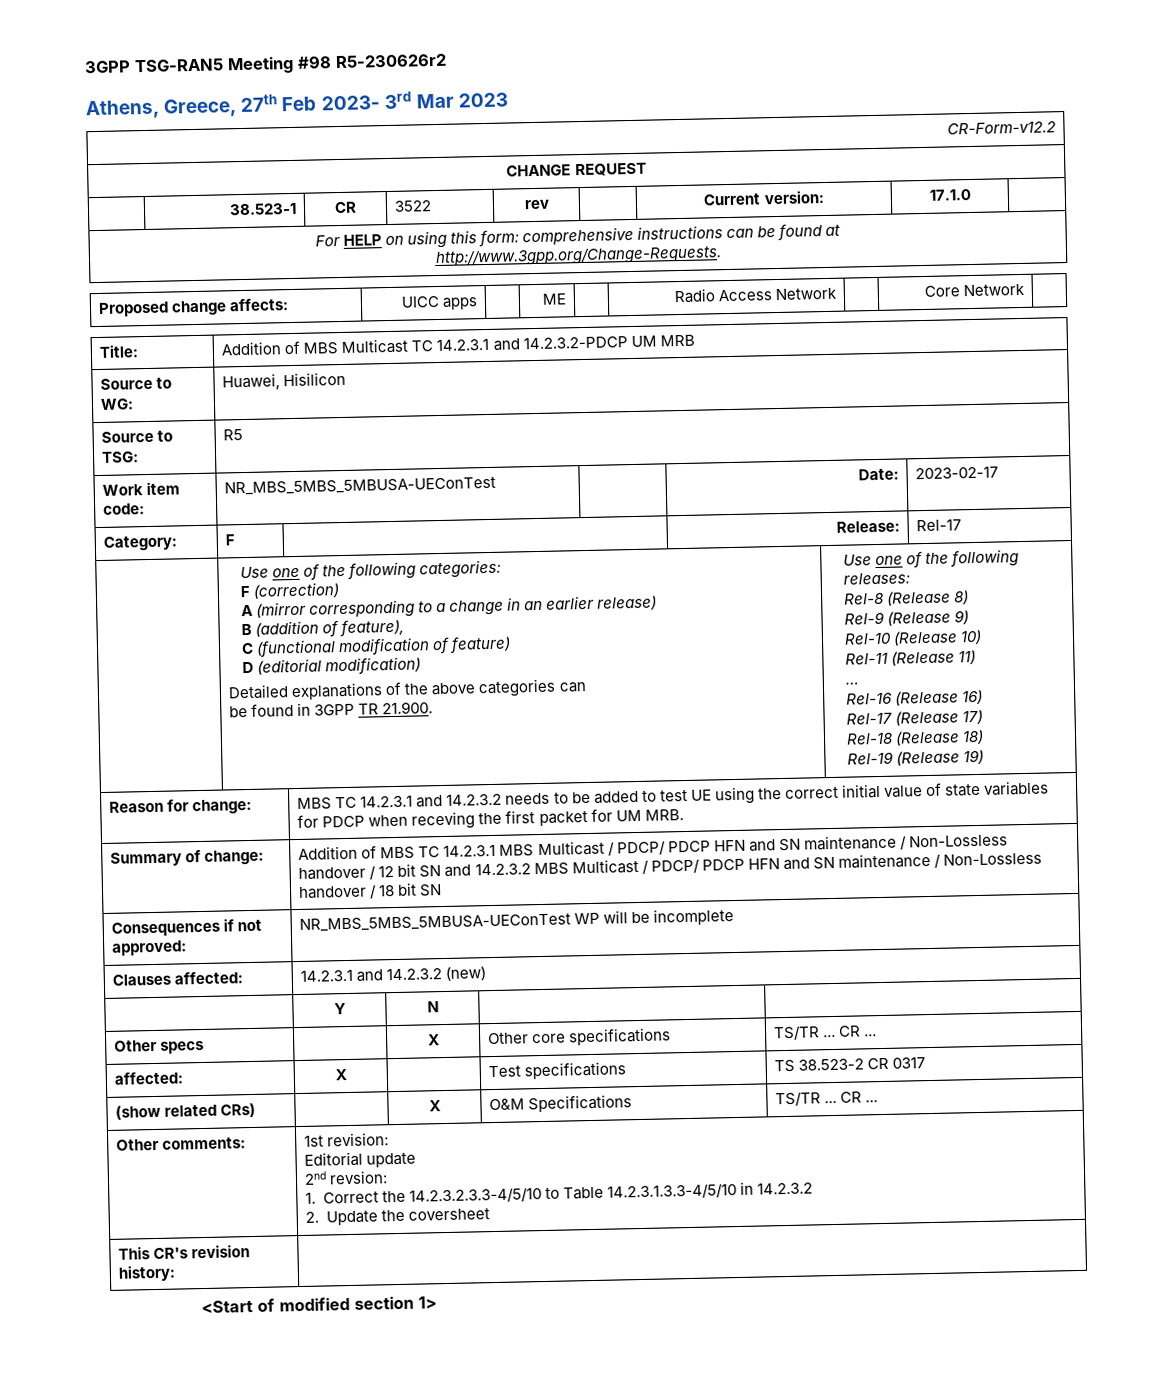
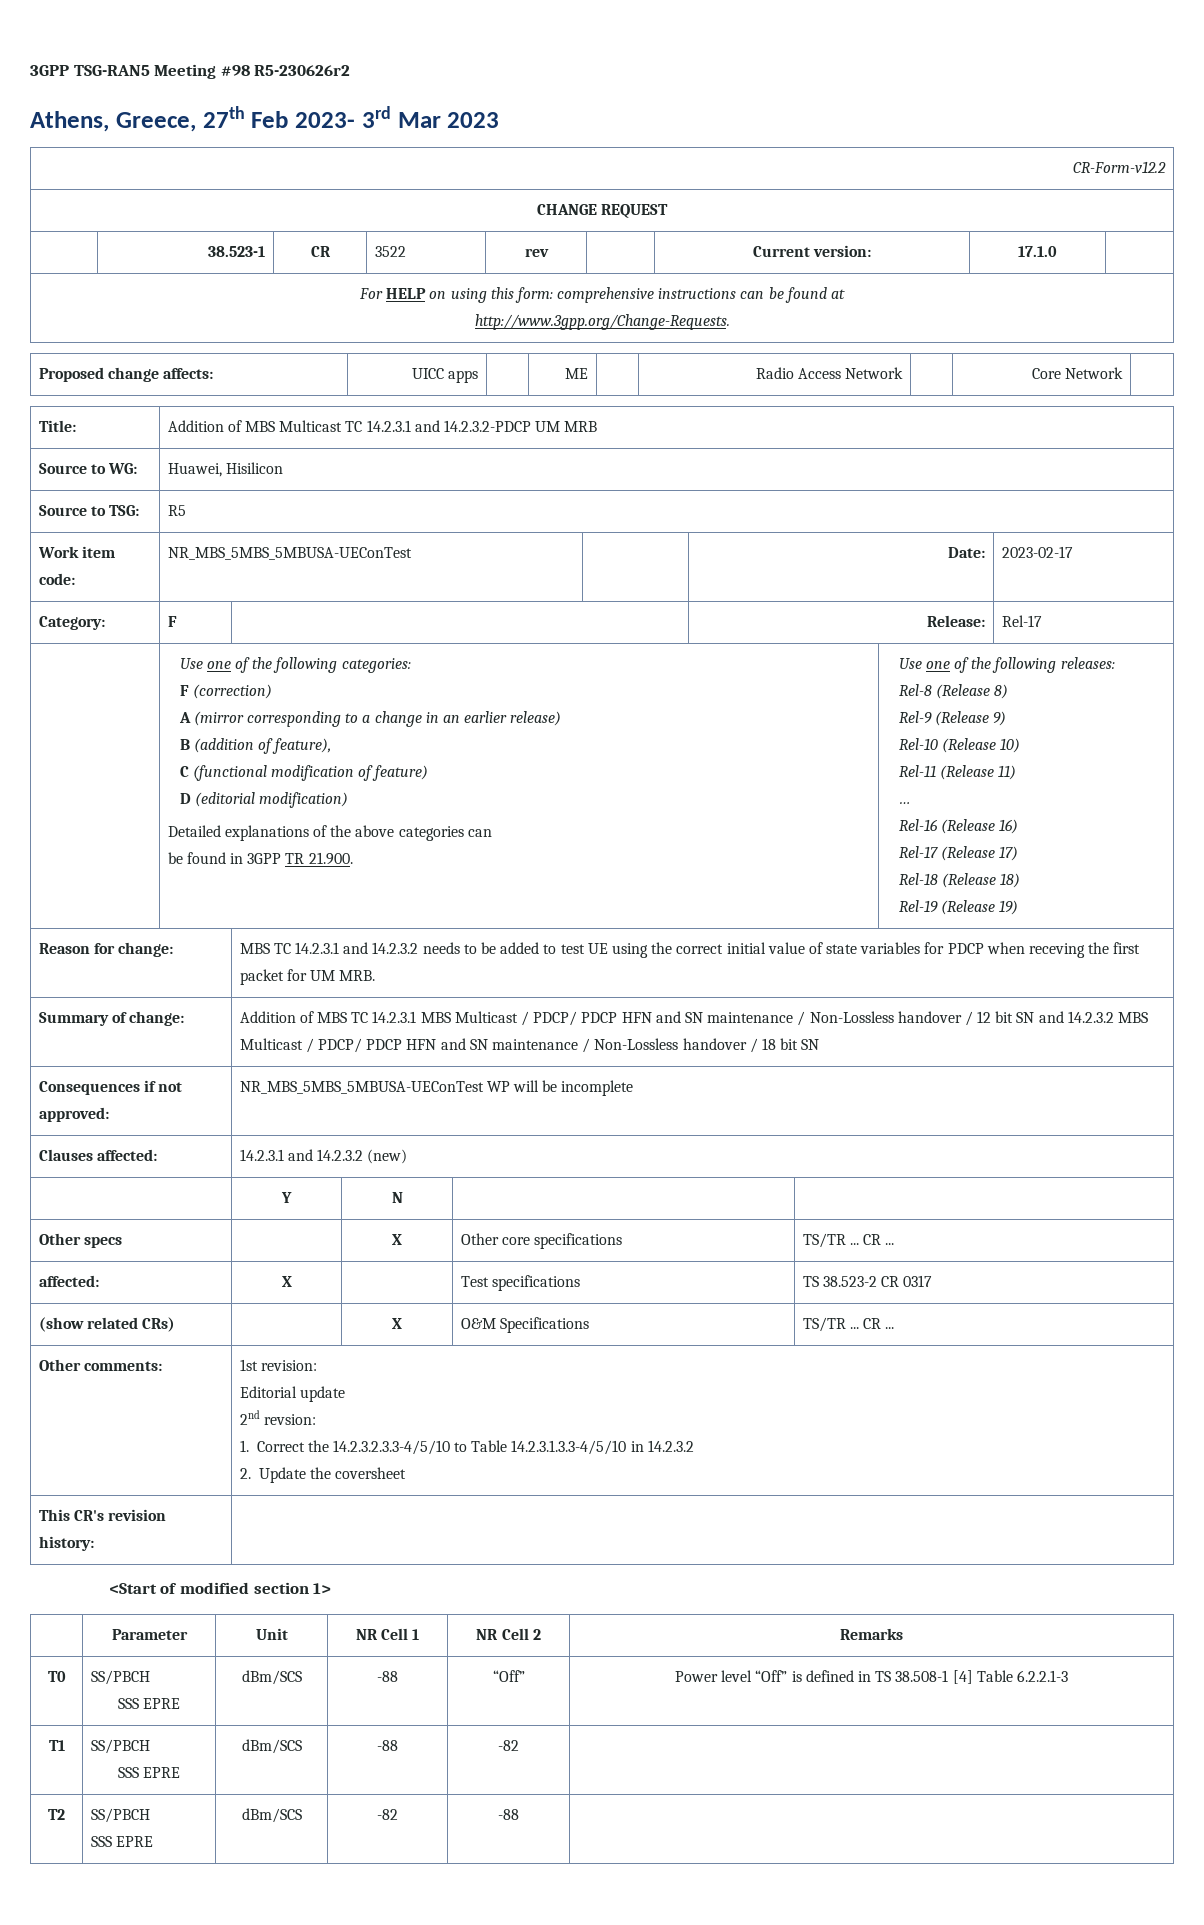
+ | Parameter | Unit | NR Cell 1 | NR Cell 2 | Remarks
+ T0 | SS/PBCH
+ SSS EPRE | dBm/SCS | -88 | “Off” | Power level “Off” is defined in TS 38.508-1 [4] Table 6.2.2.1-3
+ T1 | SS/PBCH
+ SSS EPRE | dBm/SCS | -88 | -82 |
+ T2 | SS/PBCH
+ SSS EPRE | dBm/SCS | -82 | -88 |

